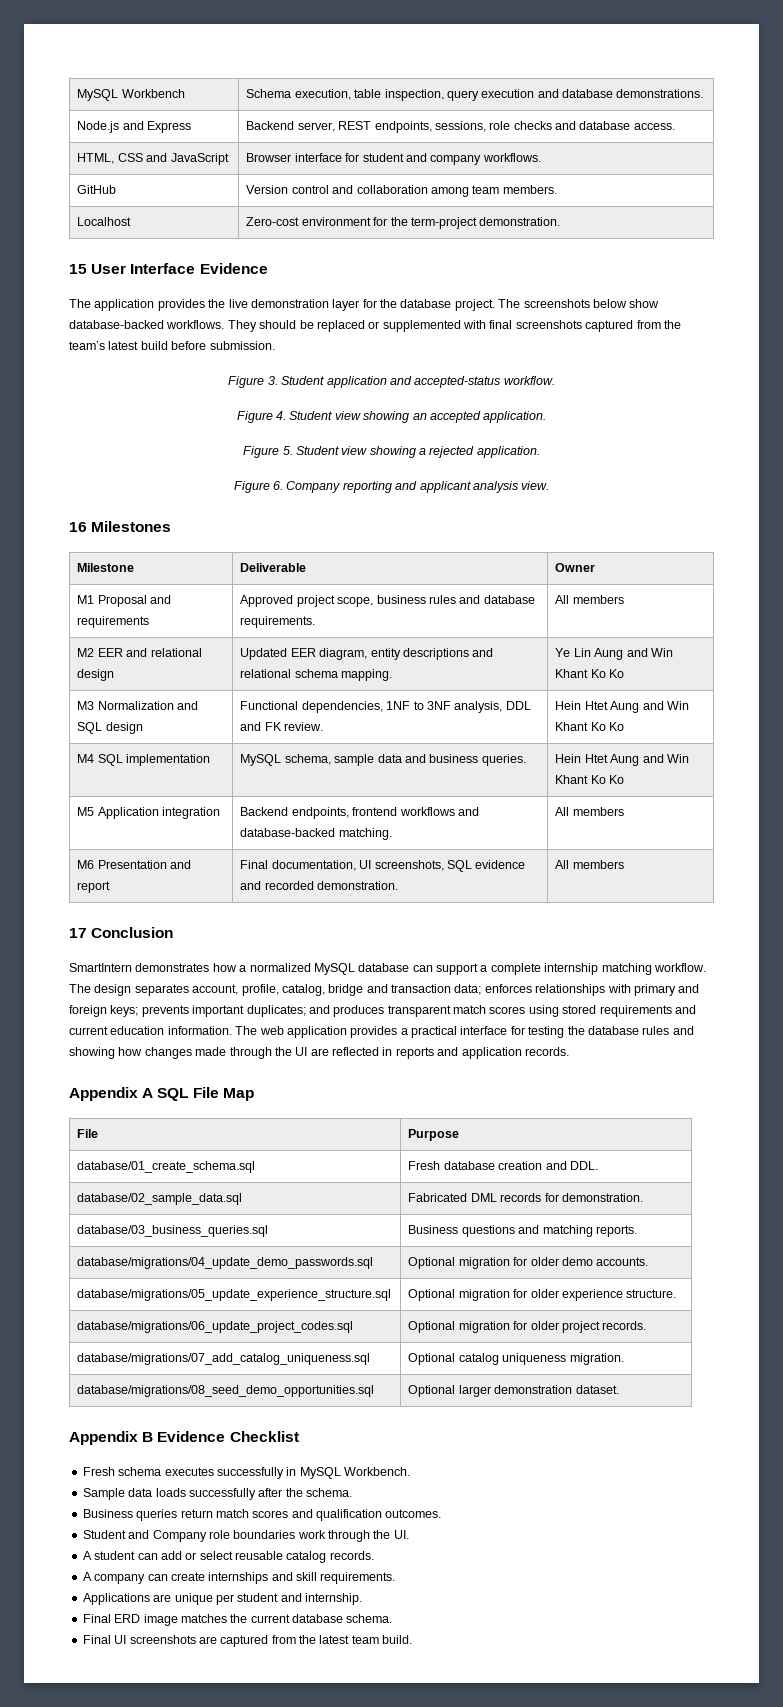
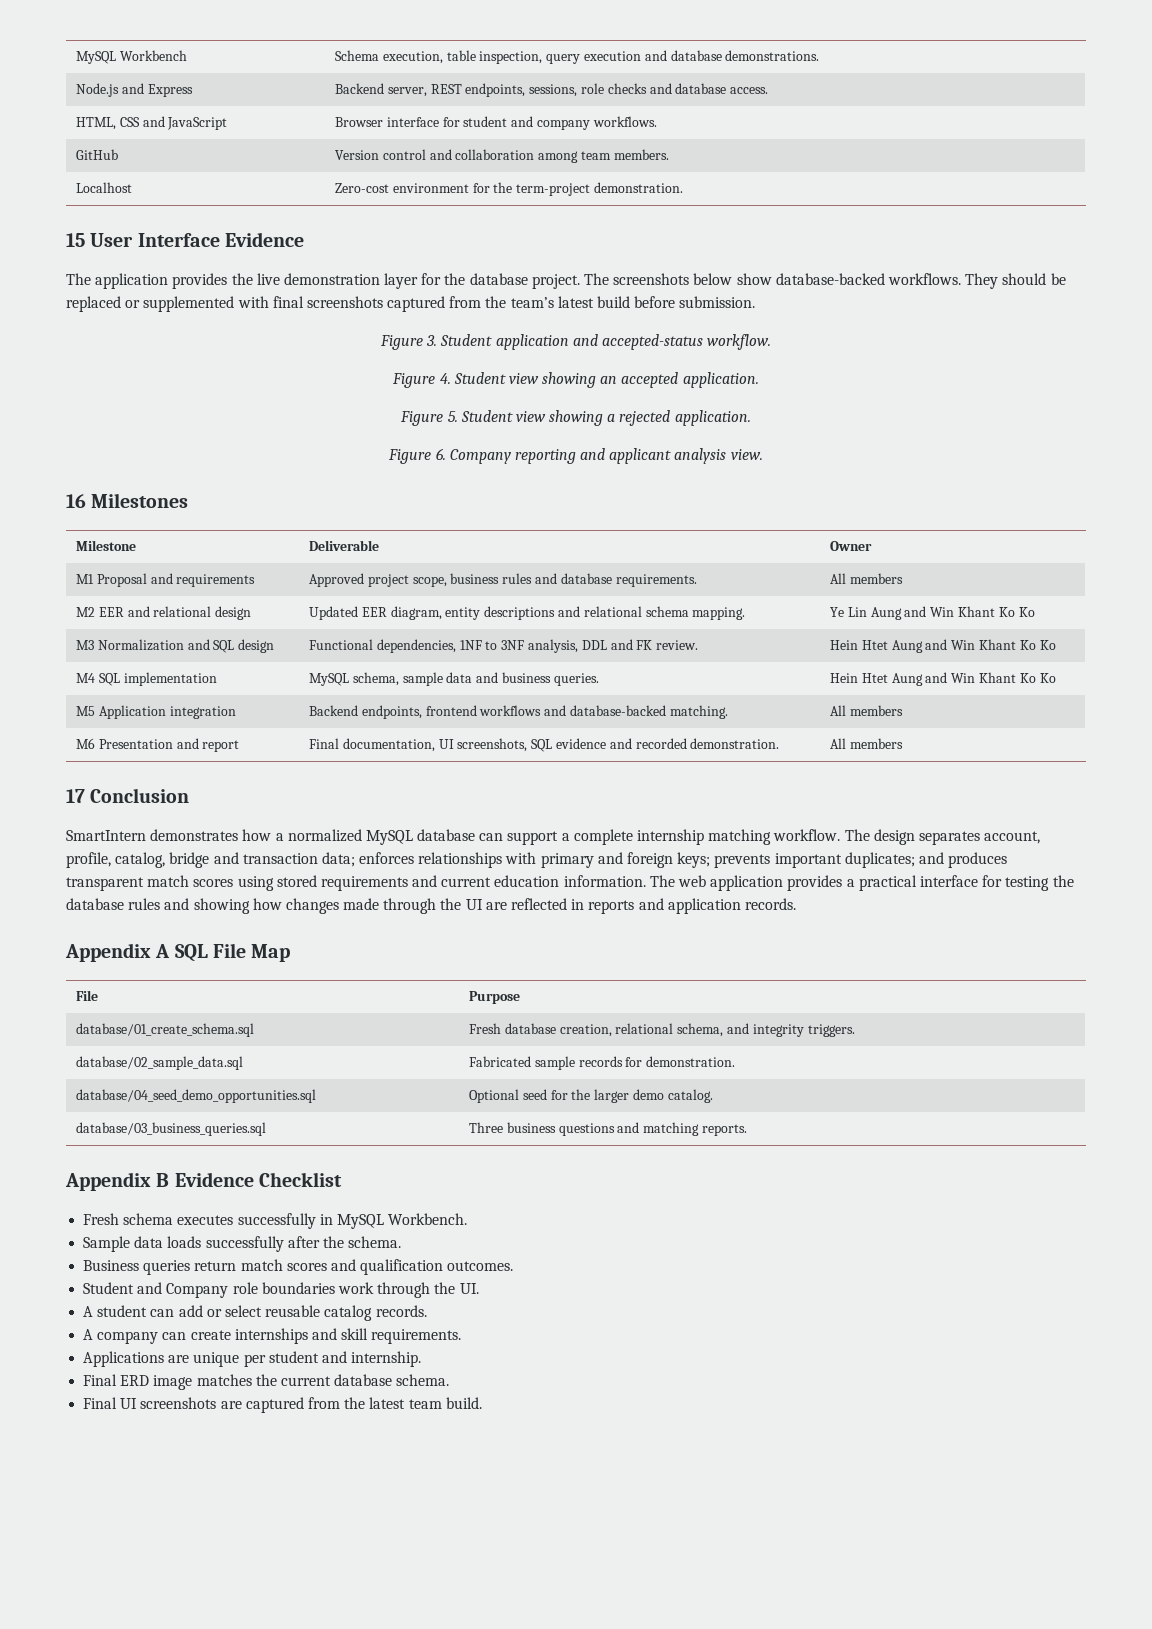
- database/01_create_schema.sql | Fresh database creation and DDL.
+ database/01_create_schema.sql | Fresh database creation, relational schema, and integrity triggers.
- database/02_sample_data.sql | Fabricated DML records for demonstration.
+ database/02_sample_data.sql | Fabricated sample records for demonstration.
+ database/04_seed_demo_opportunities.sql | Optional seed for the larger demo catalog.
- database/03_business_queries.sql | Business questions and matching reports.
+ database/03_business_queries.sql | Three business questions and matching reports.
- database/migrations/04_update_demo_passwords.sql | Optional migration for older demo accounts.
- database/migrations/05_update_experience_structure.sql | Optional migration for older experience structure.
- database/migrations/06_update_project_codes.sql | Optional migration for older project records.
- database/migrations/07_add_catalog_uniqueness.sql | Optional catalog uniqueness migration.
- database/migrations/08_seed_demo_opportunities.sql | Optional larger demonstration dataset.

